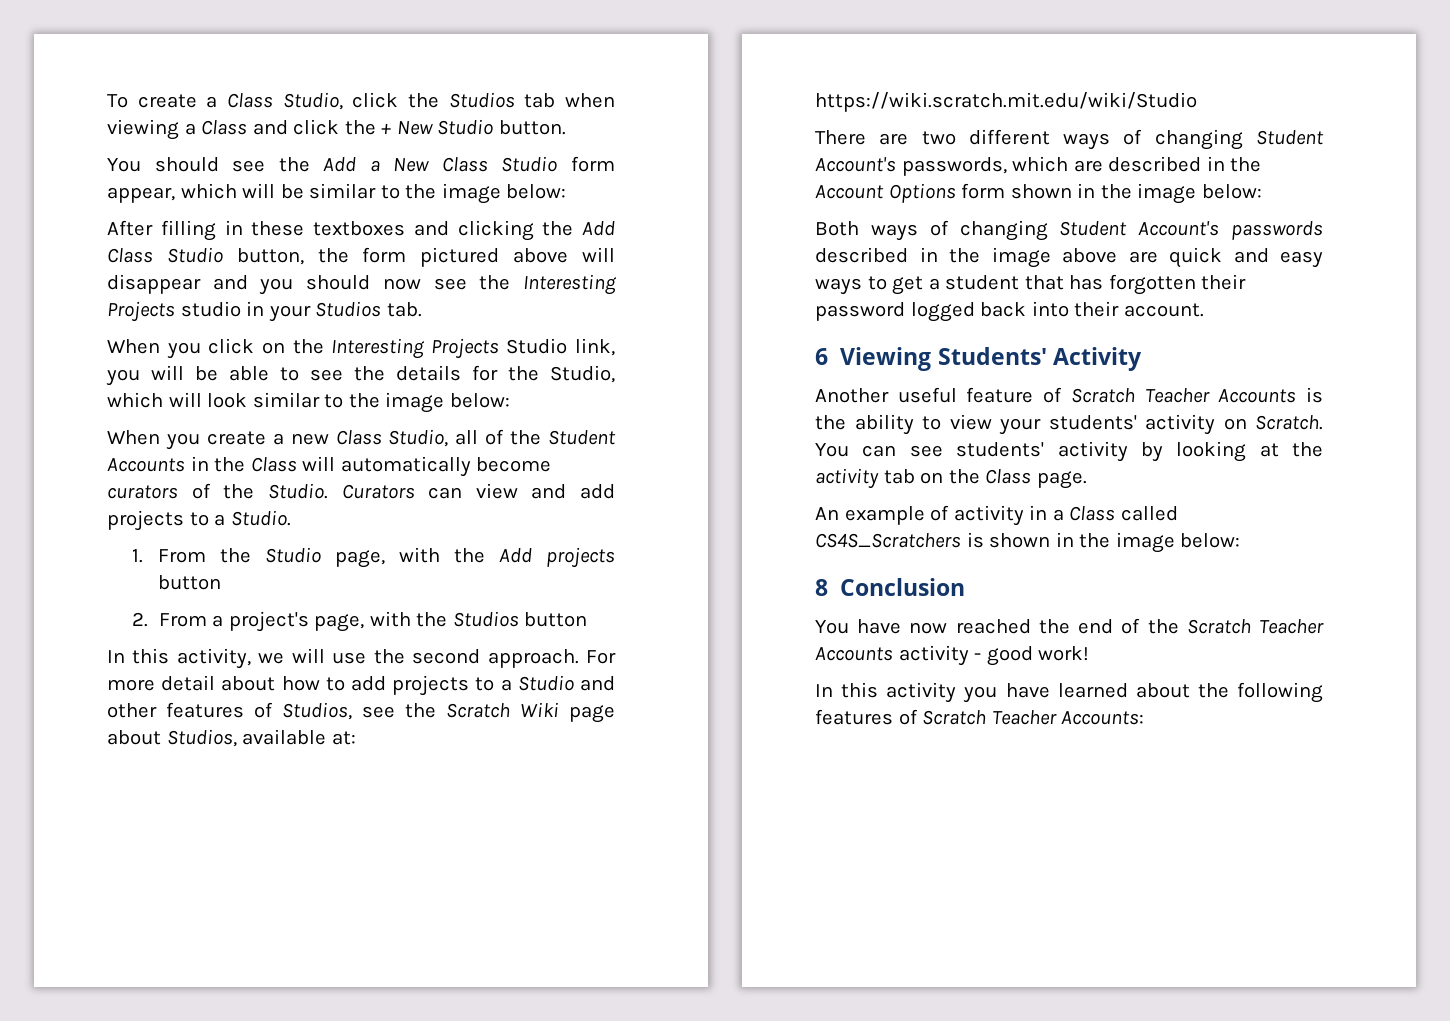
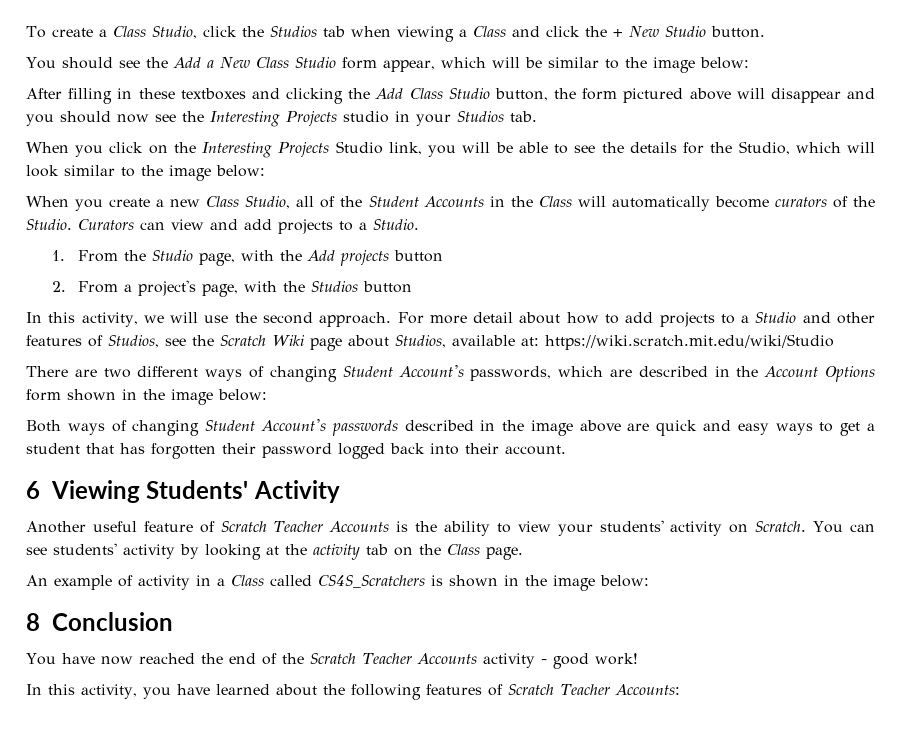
- In this activity you have learned about the following features of Scratch Teacher Accounts:
+ In this activity, you have learned about the following features of Scratch Teacher Accounts:

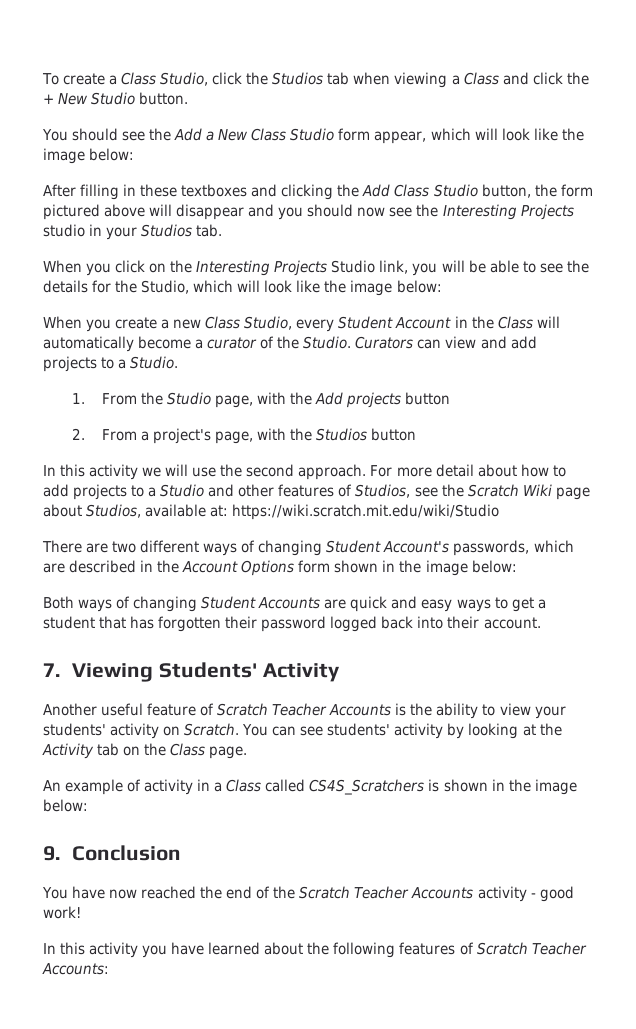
- You should see the Add a New Class Studio form appear, which will be similar to the image below:
+ You should see the Add a New Class Studio form appear, which will look like the image below:
- When you click on the Interesting Projects Studio link, you will be able to see the details for the Studio, which will look similar to the image below:
+ When you click on the Interesting Projects Studio link, you will be able to see the details for the Studio, which will look like the image below:
- When you create a new Class Studio, all of the Student Accounts in the Class will automatically become curators of the Studio.
+ When you create a new Class Studio, every Student Account in the Class will automatically become a curator of the Studio.
- In this activity, we will use the second approach.
+ In this activity we will use the second approach.
- Both ways of changing Student Account's passwords described in the image above are quick and easy ways to get a student that has forgotten their password logged back into their account.
+ Both ways of changing Student Accounts are quick and easy ways to get a student that has forgotten their password logged back into their account.
- 6 Viewing Students' Activity
+ 7. Viewing Students' Activity
- You can see students' activity by looking at the activity tab on the Class page.
+ You can see students' activity by looking at the Activity tab on the Class page.
- 8 Conclusion
+ 9. Conclusion
- In this activity, you have learned about the following features of Scratch Teacher Accounts:
+ In this activity you have learned about the following features of Scratch Teacher Accounts:

